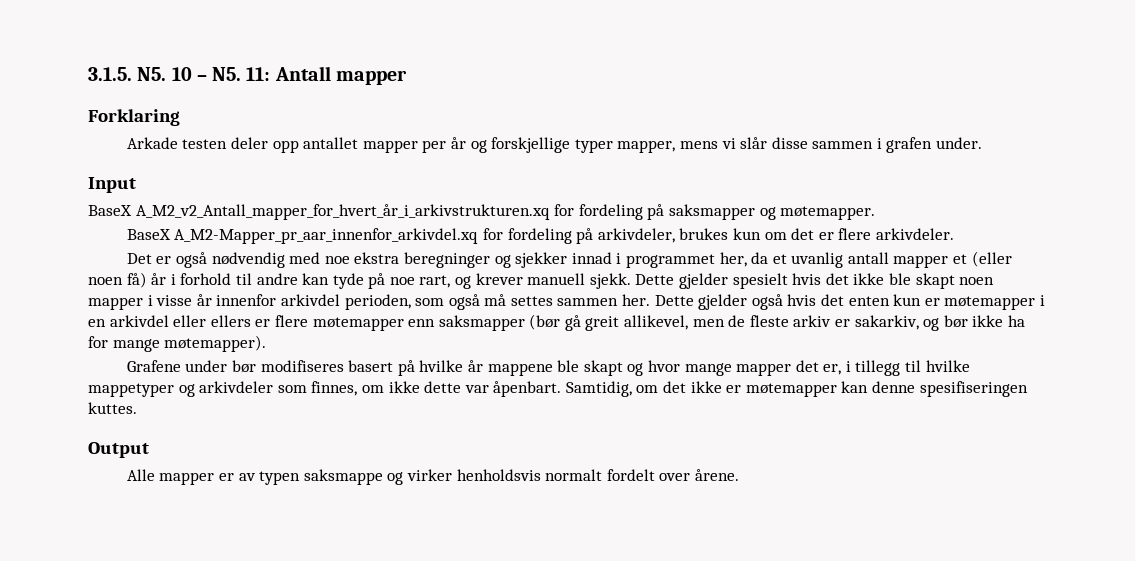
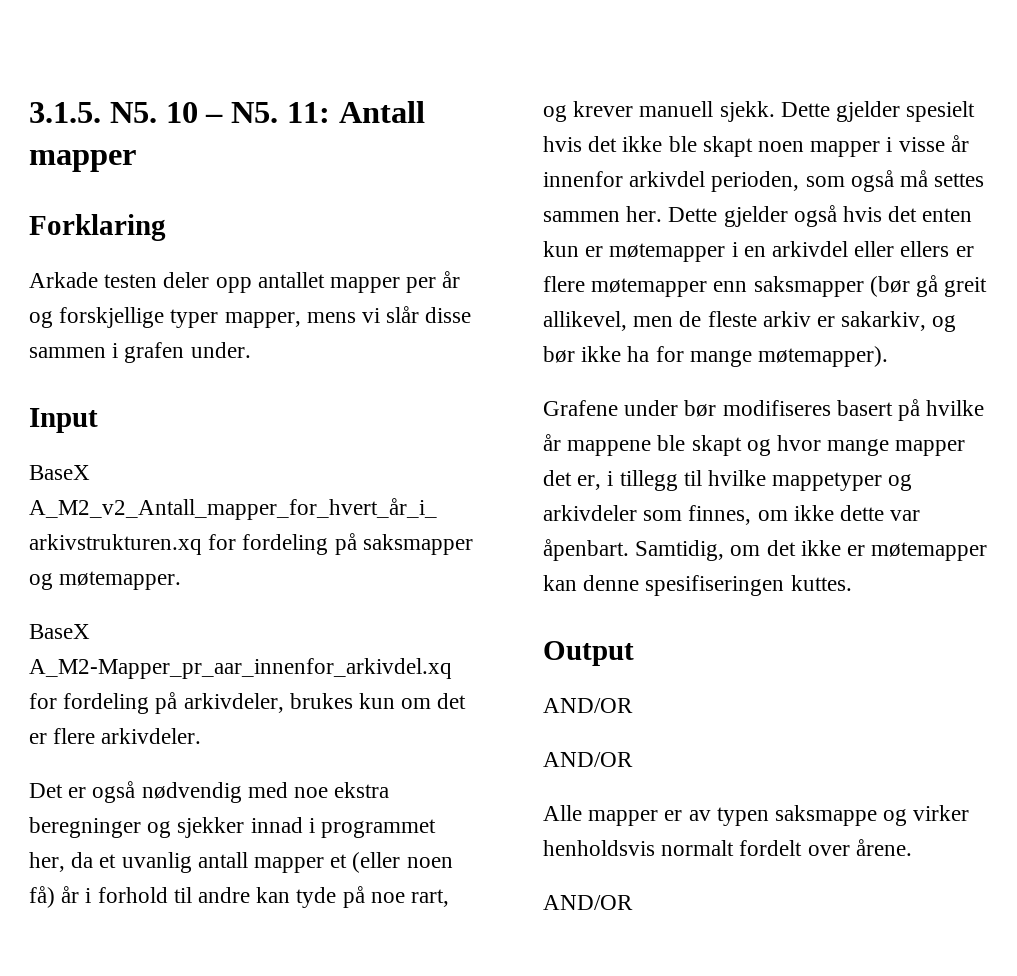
  Output
+ AND/OR
+ AND/OR
  Alle mapper er av typen saksmappe og virker henholdsvis normalt fordelt over årene.
+ AND/OR

